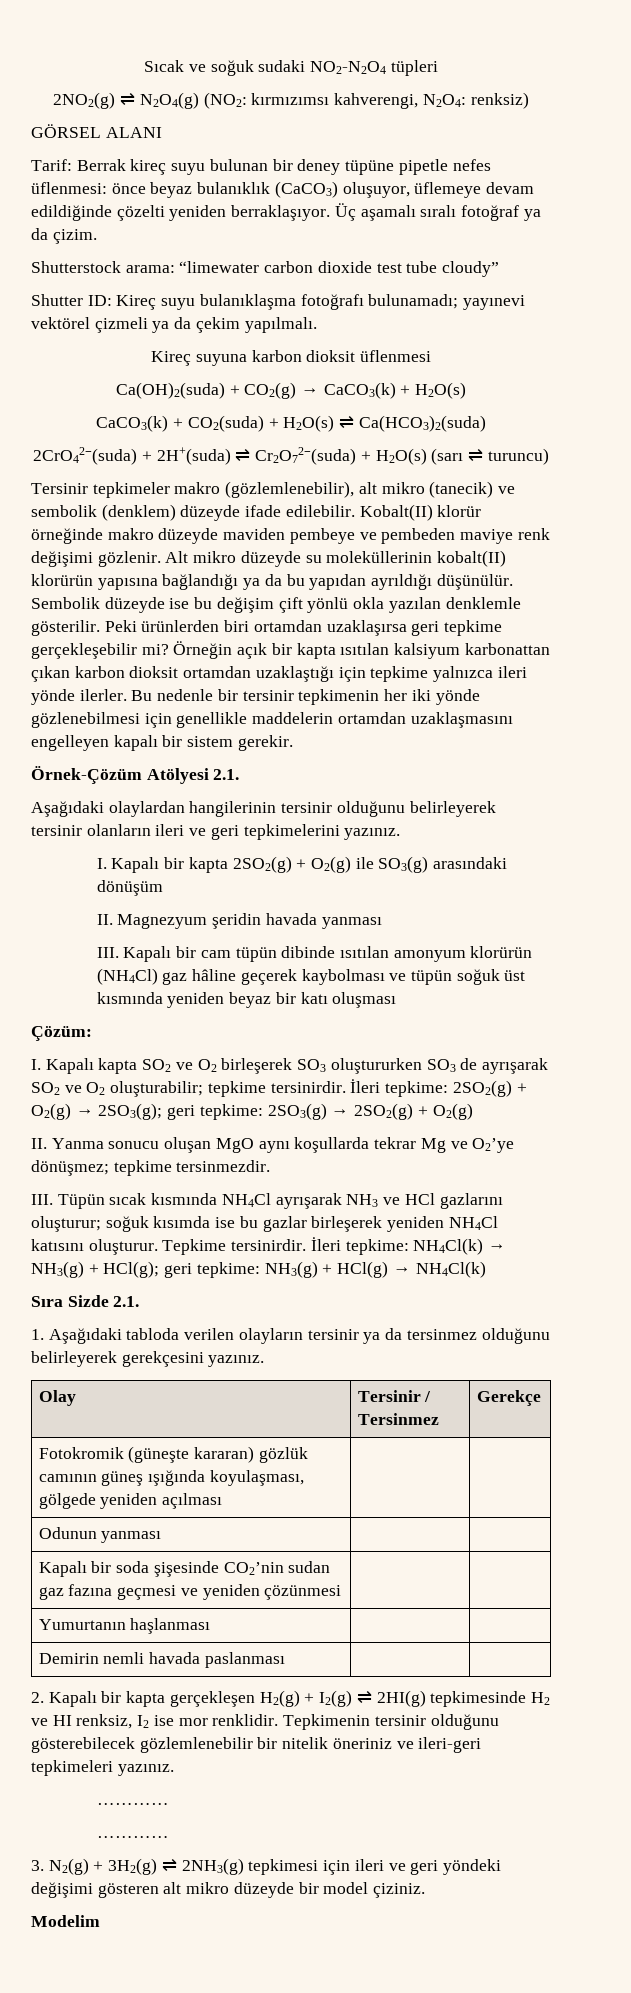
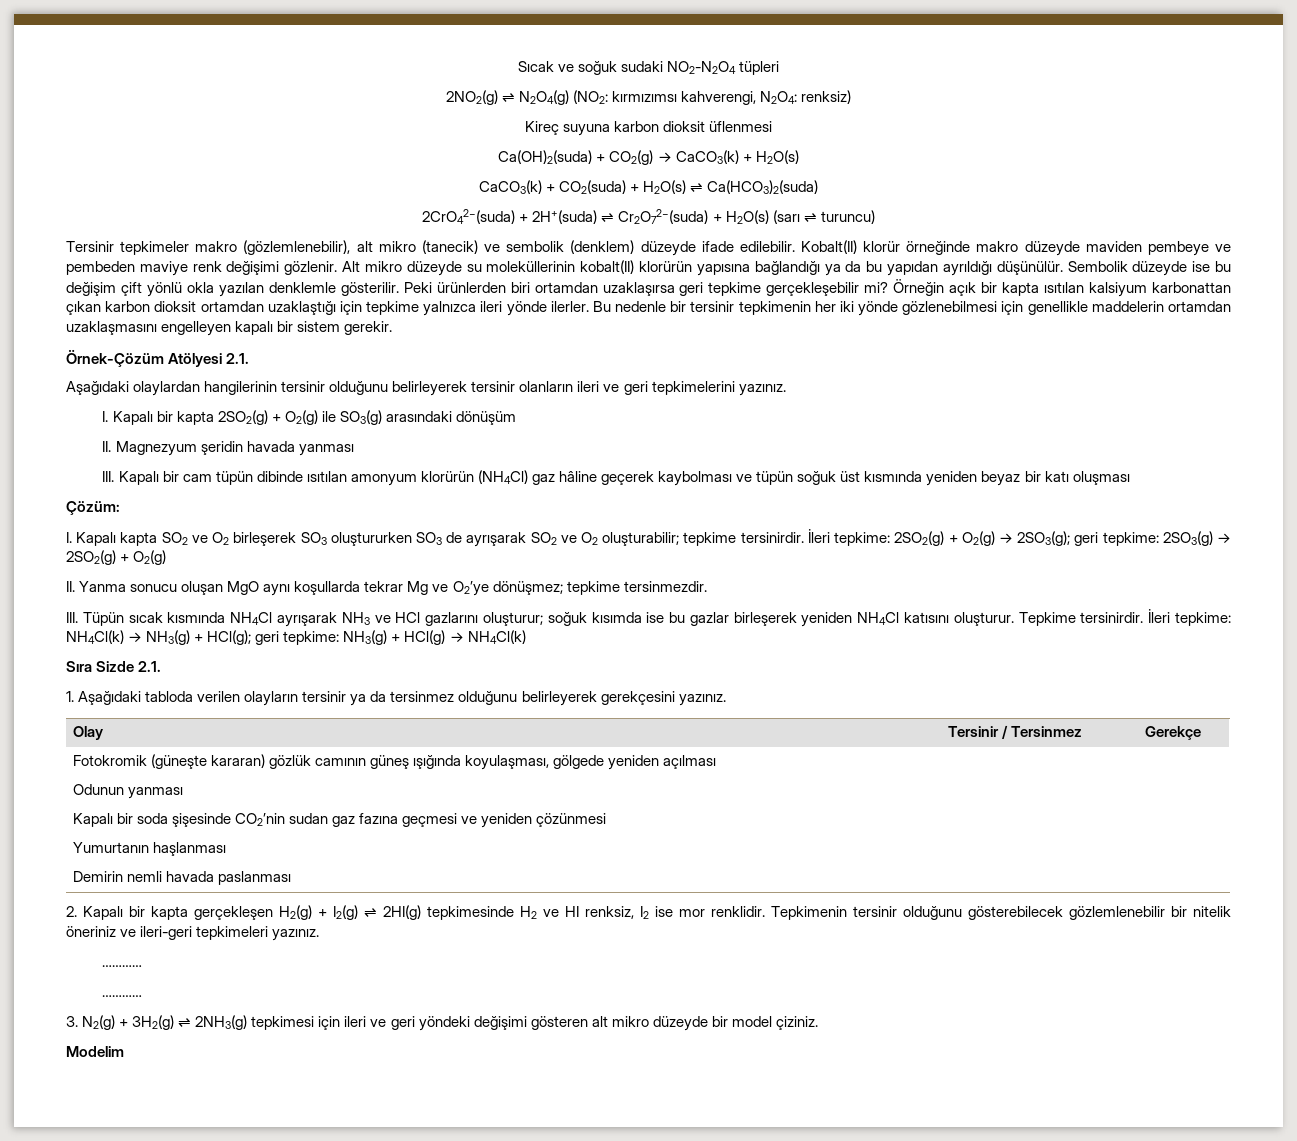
- GÖRSEL ALANI
- Tarif: Berrak kireç suyu bulunan bir deney tüpüne pipetle nefes üflenmesi: önce beyaz bulanıklık (CaCO3) oluşuyor, üflemeye devam edildiğinde çözelti yeniden berraklaşıyor. Üç aşamalı sıralı fotoğraf ya da çizim.
- Shutterstock arama: “limewater carbon dioxide test tube cloudy”
- Shutter ID: Kireç suyu bulanıklaşma fotoğrafı bulunamadı; yayınevi vektörel çizmeli ya da çekim yapılmalı.

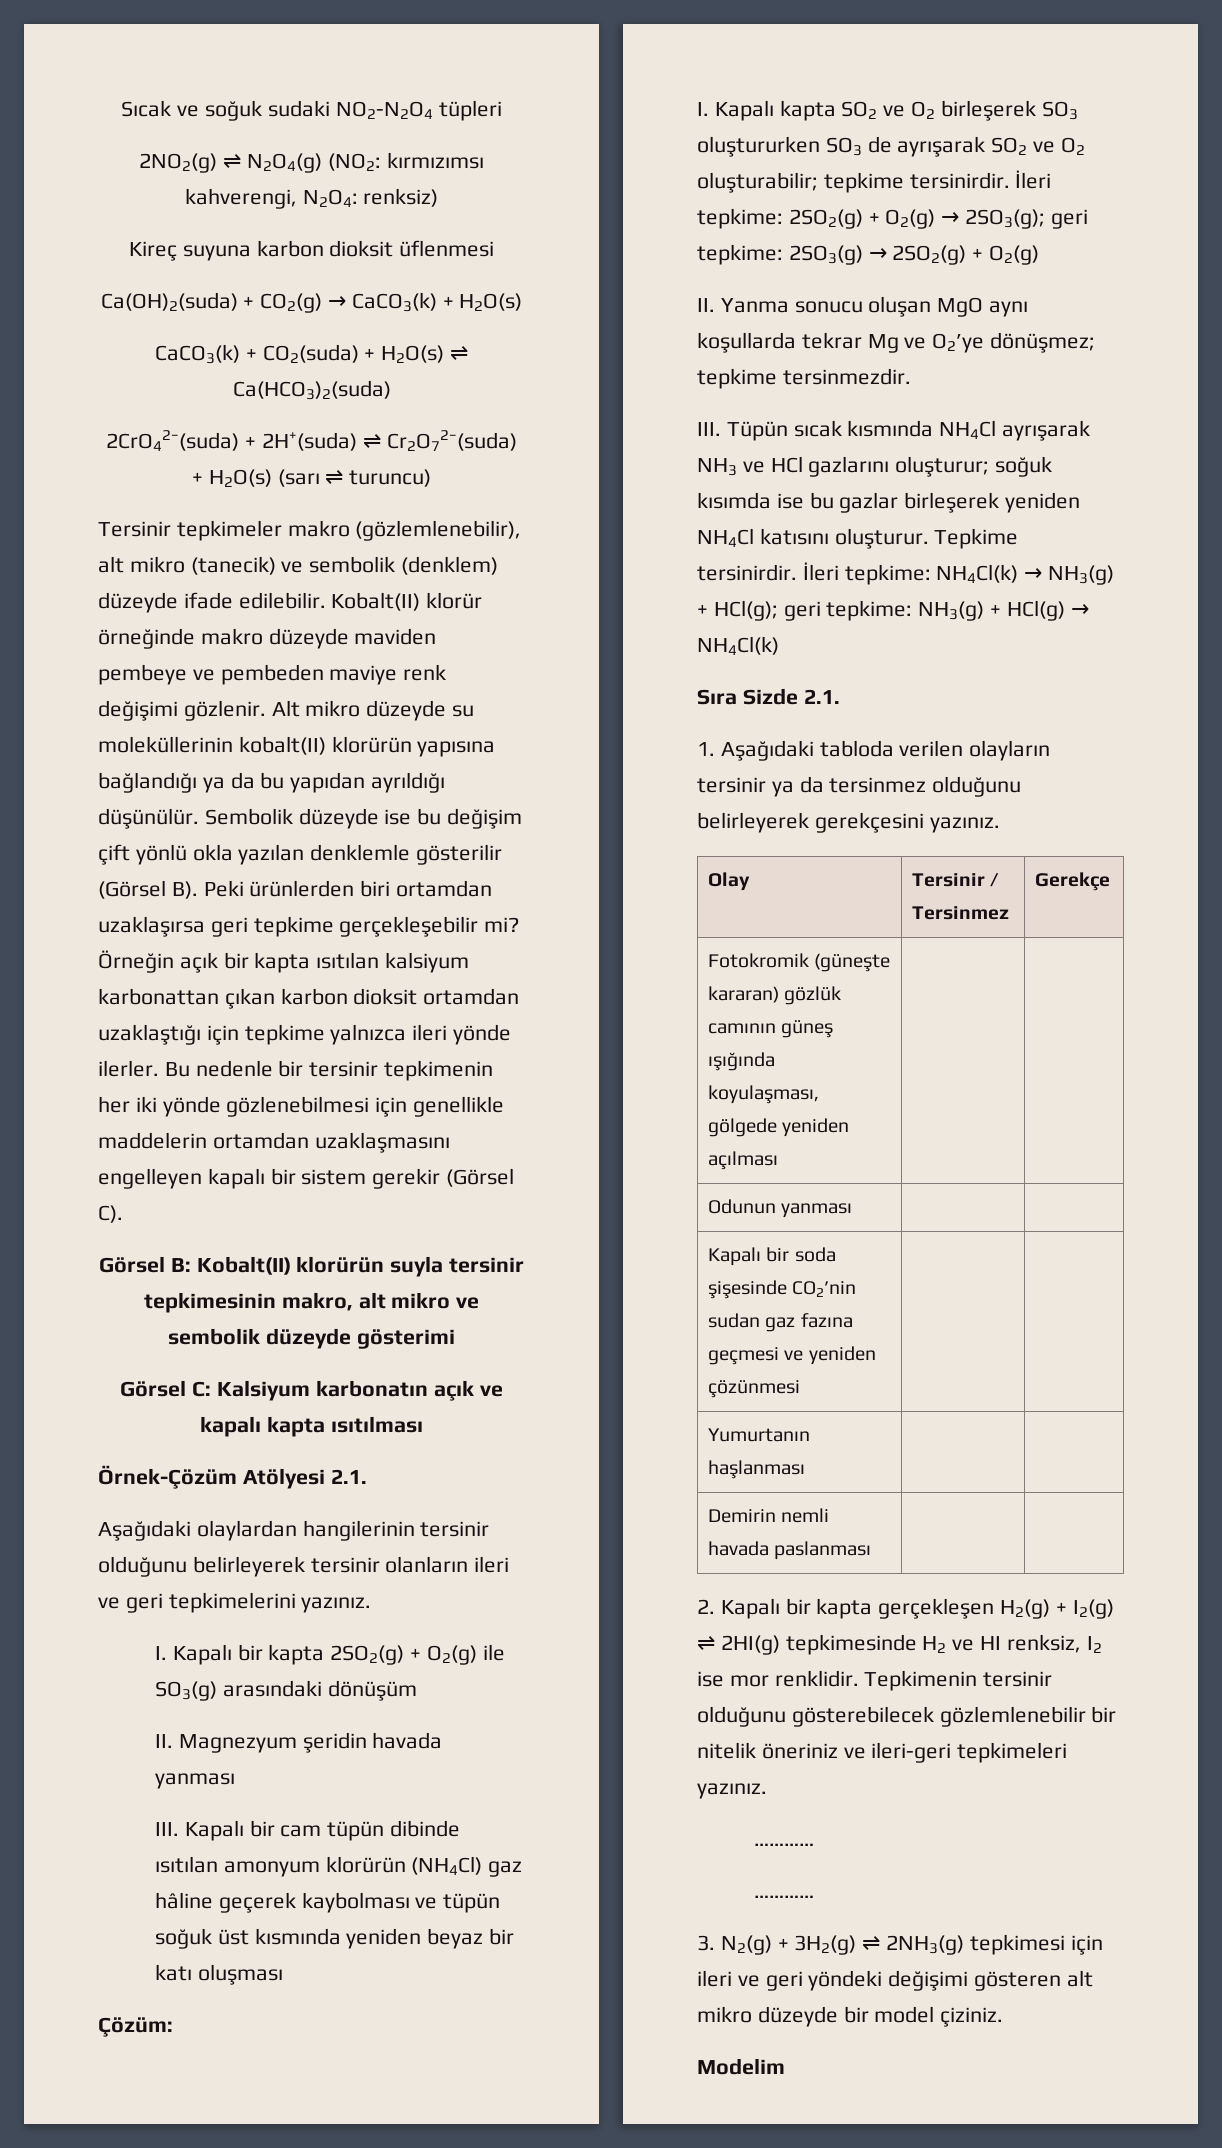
- Sembolik düzeyde ise bu değişim çift yönlü okla yazılan denklemle gösterilir. Peki ürünlerden biri ortamdan uzaklaşırsa geri tepkime gerçekleşebilir mi?
+ Sembolik düzeyde ise bu değişim çift yönlü okla yazılan denklemle gösterilir (Görsel B). Peki ürünlerden biri ortamdan uzaklaşırsa geri tepkime gerçekleşebilir mi?
- Bu nedenle bir tersinir tepkimenin her iki yönde gözlenebilmesi için genellikle maddelerin ortamdan uzaklaşmasını engelleyen kapalı bir sistem gerekir.
+ Bu nedenle bir tersinir tepkimenin her iki yönde gözlenebilmesi için genellikle maddelerin ortamdan uzaklaşmasını engelleyen kapalı bir sistem gerekir (Görsel C).
+ Görsel B: Kobalt(II) klorürün suyla tersinir tepkimesinin makro, alt mikro ve sembolik düzeyde gösterimi
+ Görsel C: Kalsiyum karbonatın açık ve kapalı kapta ısıtılması

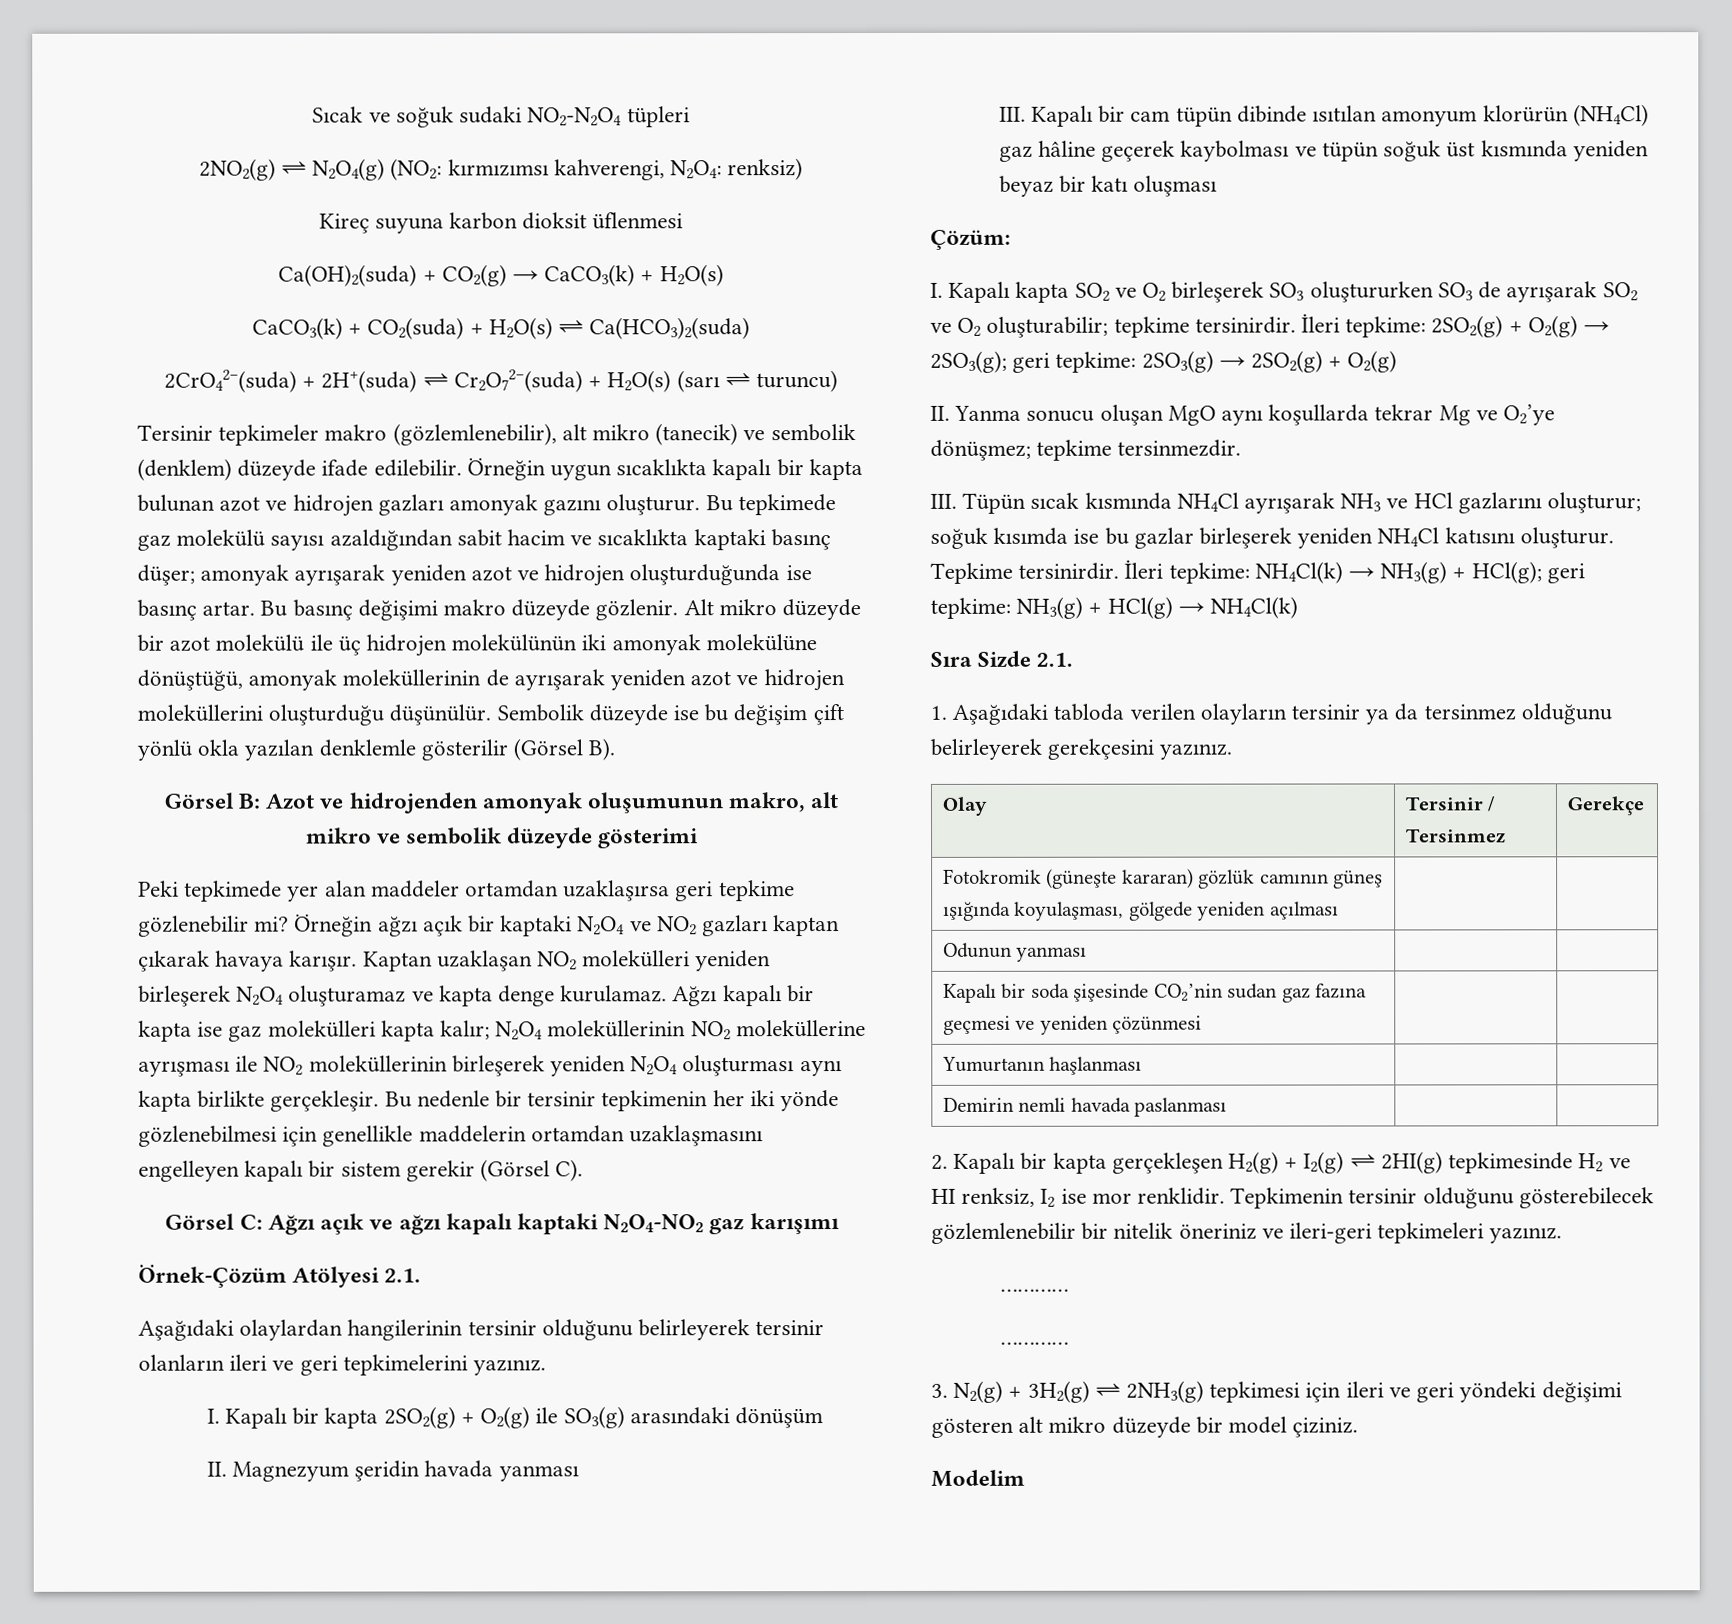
- Kobalt(II) klorür örneğinde makro düzeyde maviden pembeye ve pembeden maviye renk değişimi gözlenir. Alt mikro düzeyde su moleküllerinin kobalt(II) klorürün yapısına bağlandığı ya da bu yapıdan ayrıldığı düşünülür.
+ Örneğin uygun sıcaklıkta kapalı bir kapta bulunan azot ve hidrojen gazları amonyak gazını oluşturur. Bu tepkimede gaz molekülü sayısı azaldığından sabit hacim ve sıcaklıkta kaptaki basınç düşer; amonyak ayrışarak yeniden azot ve hidrojen oluşturduğunda ise basınç artar. Bu basınç değişimi makro düzeyde gözlenir. Alt mikro düzeyde bir azot molekülü ile üç hidrojen molekülünün iki amonyak molekülüne dönüştüğü, amonyak moleküllerinin de ayrışarak yeniden azot ve hidrojen moleküllerini oluşturduğu düşünülür.
- Sembolik düzeyde ise bu değişim çift yönlü okla yazılan denklemle gösterilir (Görsel B). Peki ürünlerden biri ortamdan uzaklaşırsa geri tepkime gerçekleşebilir mi?
+ Sembolik düzeyde ise bu değişim çift yönlü okla yazılan denklemle gösterilir (Görsel B).
+ Görsel B: Azot ve hidrojenden amonyak oluşumunun makro, alt mikro ve sembolik düzeyde gösterimi
+ Peki tepkimede yer alan maddeler ortamdan uzaklaşırsa geri tepkime gözlenebilir mi?
- Örneğin açık bir kapta ısıtılan kalsiyum karbonattan çıkan karbon dioksit ortamdan uzaklaştığı için tepkime yalnızca ileri yönde ilerler.
+ Örneğin ağzı açık bir kaptaki N2O4 ve NO2 gazları kaptan çıkarak havaya karışır. Kaptan uzaklaşan NO2 molekülleri yeniden birleşerek N2O4 oluşturamaz ve kapta denge kurulamaz. Ağzı kapalı bir kapta ise gaz molekülleri kapta kalır; N2O4 moleküllerinin NO2 moleküllerine ayrışması ile NO2 moleküllerinin birleşerek yeniden N2O4 oluşturması aynı kapta birlikte gerçekleşir.
- Görsel B: Kobalt(II) klorürün suyla tersinir tepkimesinin makro, alt mikro ve sembolik düzeyde gösterimi
- Görsel C: Kalsiyum karbonatın açık ve kapalı kapta ısıtılması
+ Görsel C: Ağzı açık ve ağzı kapalı kaptaki N2O4-NO2 gaz karışımı

